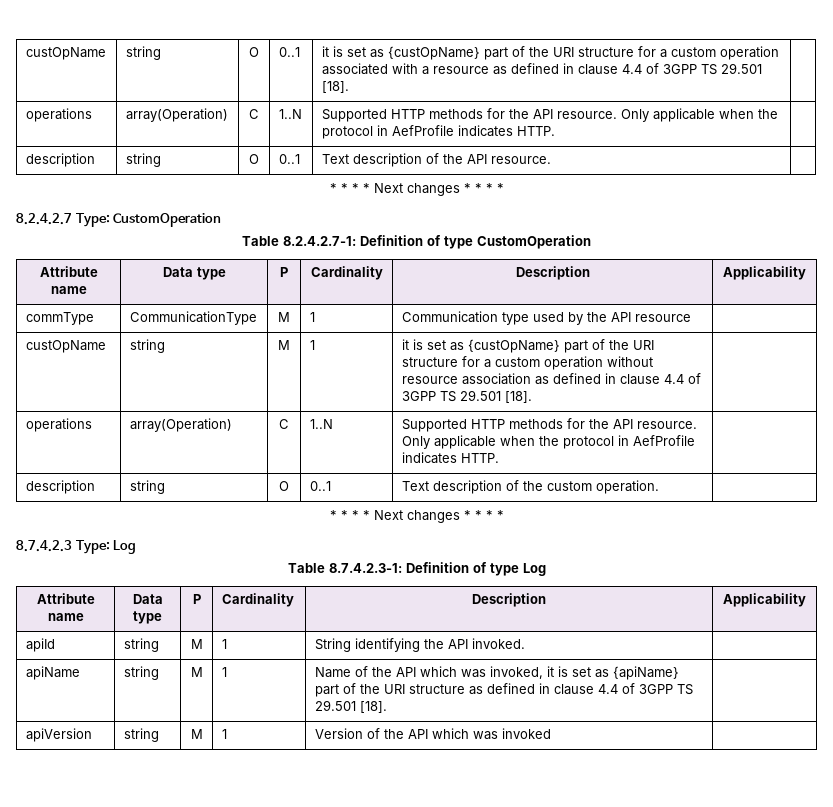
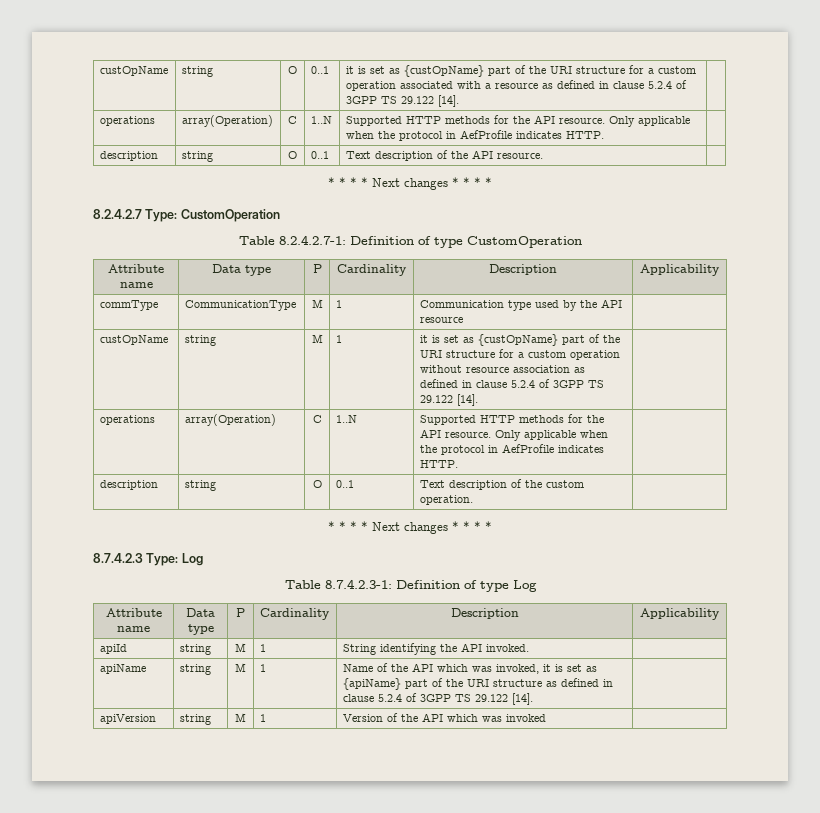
- custOpName | string | O | 0..1 | it is set as {custOpName} part of the URI structure for a custom operation associated with a resource as defined in clause 4.4 of 3GPP TS 29.501 [18]. |
+ custOpName | string | O | 0..1 | it is set as {custOpName} part of the URI structure for a custom operation associated with a resource as defined in clause 5.2.4 of 3GPP TS 29.122 [14]. |
- custOpName | string | M | 1 | it is set as {custOpName} part of the URI structure for a custom operation without resource association as defined in clause 4.4 of 3GPP TS 29.501 [18]. |
+ custOpName | string | M | 1 | it is set as {custOpName} part of the URI structure for a custom operation without resource association as defined in clause 5.2.4 of 3GPP TS 29.122 [14]. |
- apiName | string | M | 1 | Name of the API which was invoked, it is set as {apiName} part of the URI structure as defined in clause 4.4 of 3GPP TS 29.501 [18]. |
+ apiName | string | M | 1 | Name of the API which was invoked, it is set as {apiName} part of the URI structure as defined in clause 5.2.4 of 3GPP TS 29.122 [14]. |

